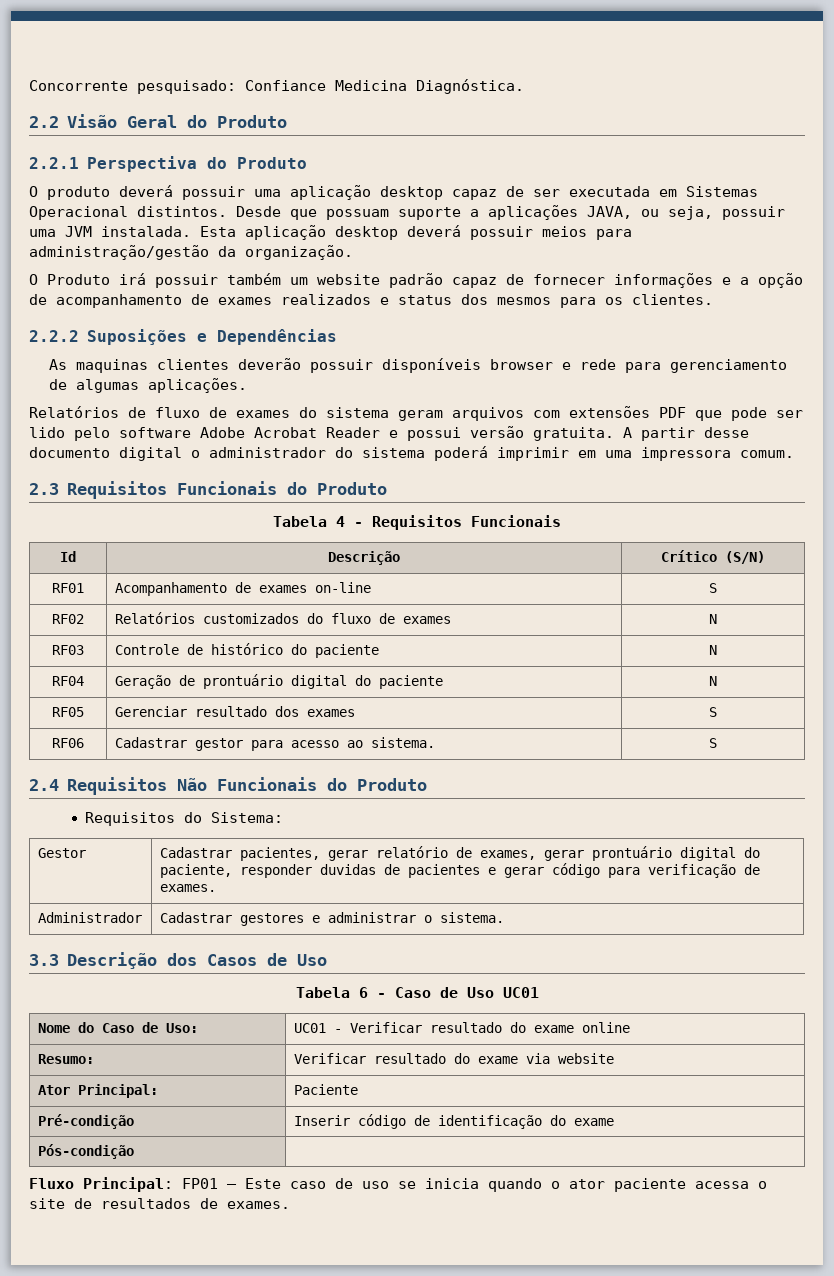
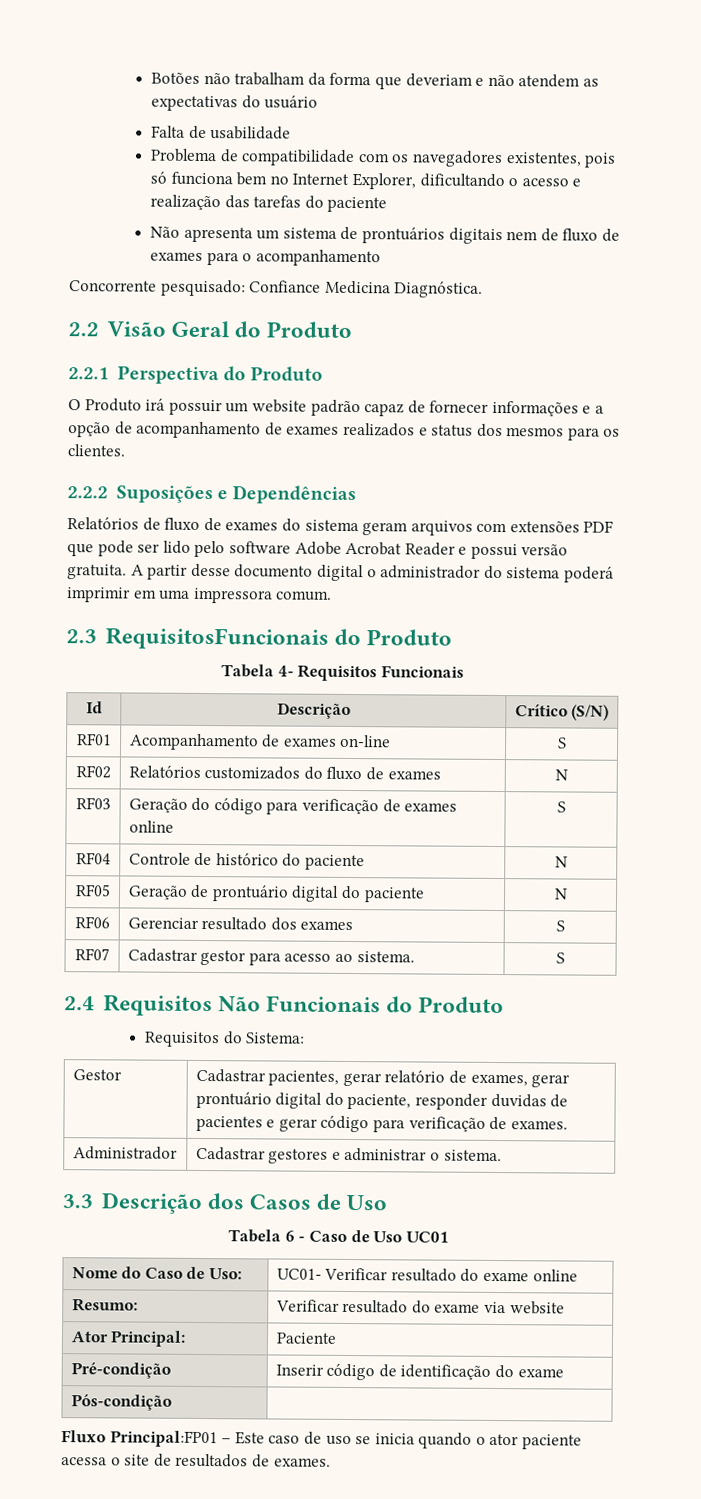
+ Botões não trabalham da forma que deveriam e não atendem as expectativas do usuário
+ Falta de usabilidade
+ Problema de compatibilidade com os navegadores existentes, pois só funciona bem no Internet Explorer, dificultando o acesso e realização das tarefas do paciente
+ Não apresenta um sistema de prontuários digitais nem de fluxo de exames para o acompanhamento
- O produto deverá possuir uma aplicação desktop capaz de ser executada em Sistemas Operacional distintos. Desde que possuam suporte a aplicações JAVA, ou seja, possuir uma JVM instalada. Esta aplicação desktop deverá possuir meios para administração/gestão da organização.
- O Produto irá possuir também um website padrão capaz de fornecer informações e a opção de acompanhamento de exames realizados e status dos mesmos para os clientes.
+ O Produto irá possuir um website padrão capaz de fornecer informações e a opção de acompanhamento de exames realizados e status dos mesmos para os clientes.
- As maquinas clientes deverão possuir disponíveis browser e rede para gerenciamento de algumas aplicações.
- 2.3 Requisitos Funcionais do Produto
+ 2.3 RequisitosFuncionais do Produto
- Tabela 4 - Requisitos Funcionais
+ Tabela 4- Requisitos Funcionais
- RF03 | Controle de histórico do paciente | N
+ RF03 | Geração do código para verificação de exames online | S
+ RF04 | Controle de histórico do paciente | N
- RF04 | Geração de prontuário digital do paciente | N
+ RF05 | Geração de prontuário digital do paciente | N
- RF05 | Gerenciar resultado dos exames | S
+ RF06 | Gerenciar resultado dos exames | S
- RF06 | Cadastrar gestor para acesso ao sistema. | S
+ RF07 | Cadastrar gestor para acesso ao sistema. | S
- Nome do Caso de Uso: | UC01 - Verificar resultado do exame online
+ Nome do Caso de Uso: | UC01- Verificar resultado do exame online
- Fluxo Principal: FP01 – Este caso de uso se inicia quando o ator paciente acessa o site de resultados de exames.
+ Fluxo Principal:FP01 – Este caso de uso se inicia quando o ator paciente acessa o site de resultados de exames.

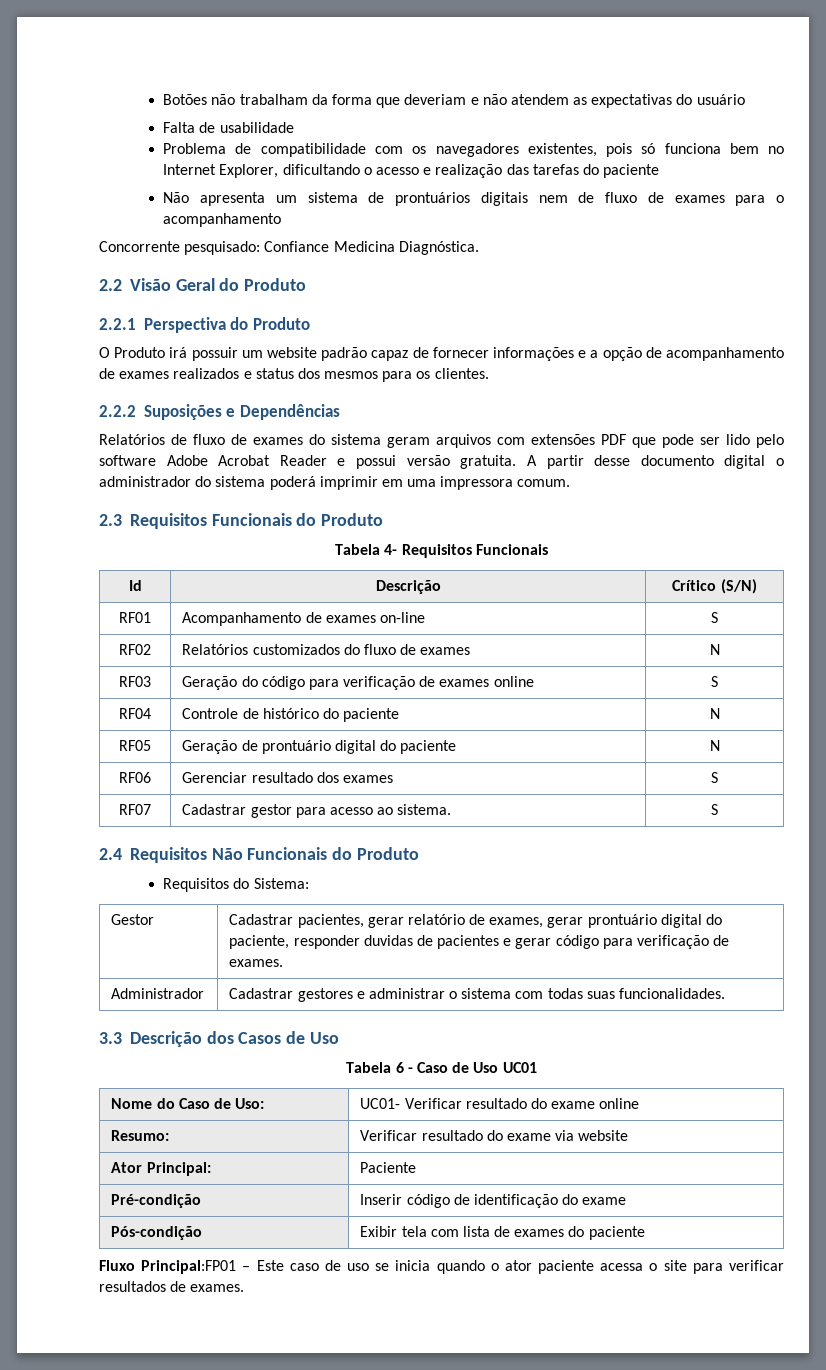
- 2.3 RequisitosFuncionais do Produto
+ 2.3 Requisitos Funcionais do Produto
- Administrador | Cadastrar gestores e administrar o sistema.
+ Administrador | Cadastrar gestores e administrar o sistema com todas suas funcionalidades.
- Pós-condição |
+ Pós-condição | Exibir tela com lista de exames do paciente
- Fluxo Principal:FP01 – Este caso de uso se inicia quando o ator paciente acessa o site de resultados de exames.
+ Fluxo Principal:FP01 – Este caso de uso se inicia quando o ator paciente acessa o site para verificar resultados de exames.

